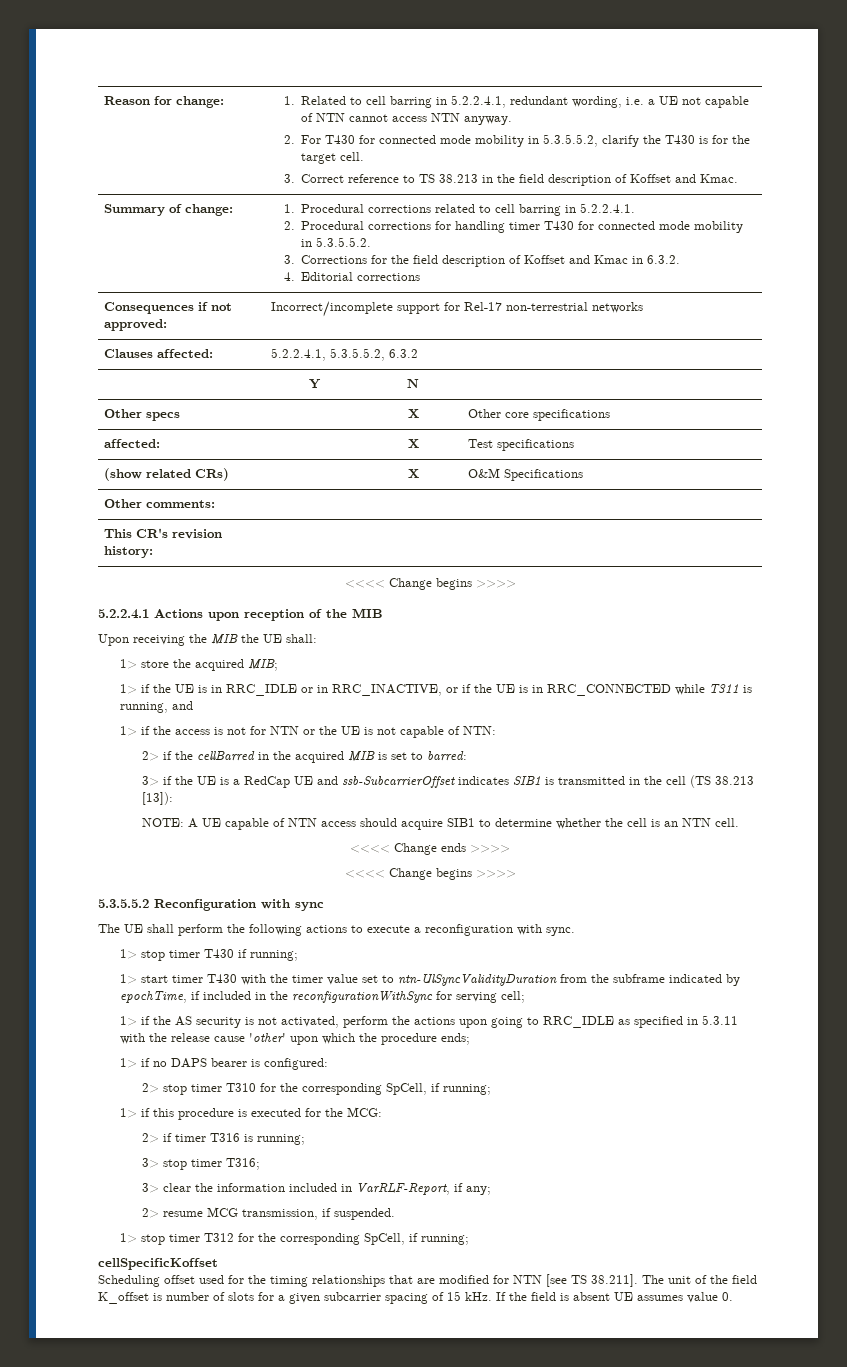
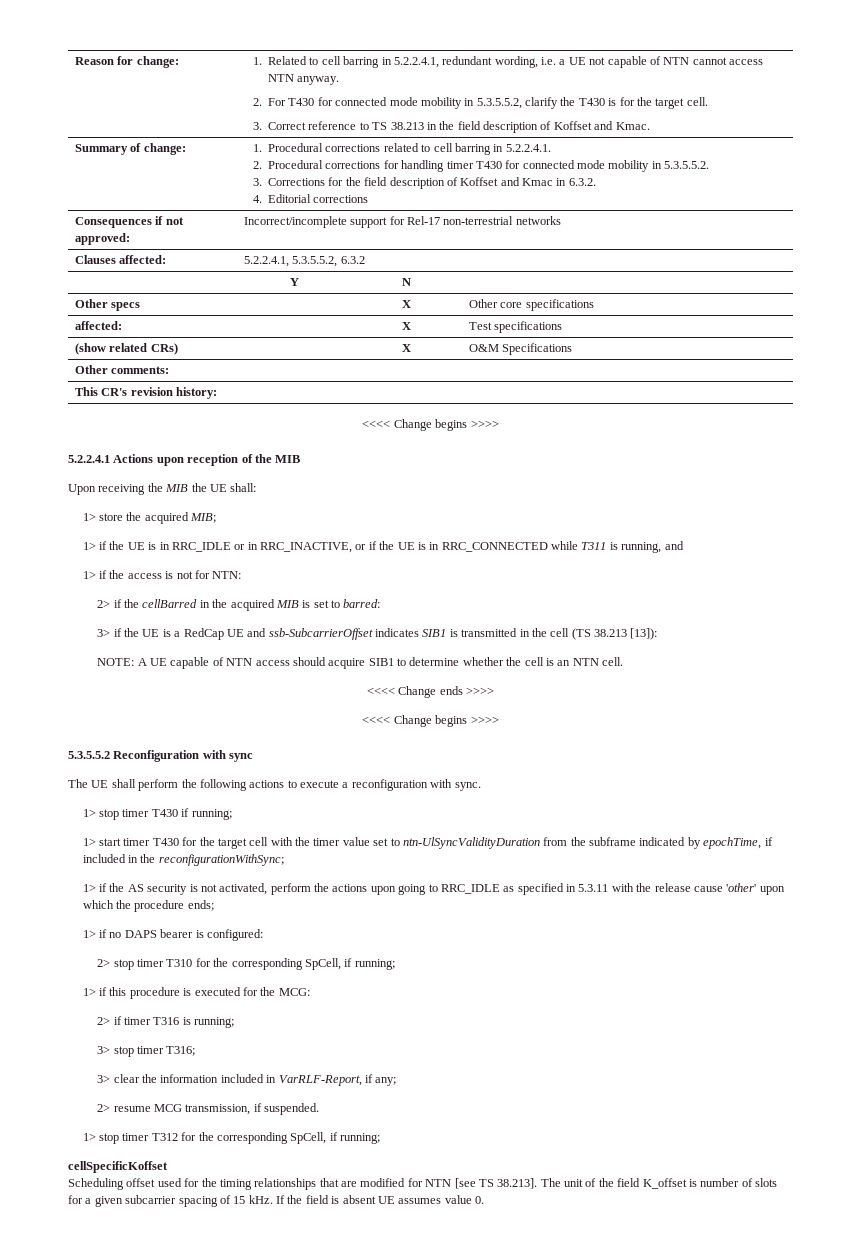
- 1> if the access is not for NTN or the UE is not capable of NTN:
+ 1> if the access is not for NTN:
- 1> start timer T430 with the timer value set to ntn-UlSyncValidityDuration from the subframe indicated by epochTime, if included in the reconfigurationWithSync for serving cell;
+ 1> start timer T430 for the target cell with the timer value set to ntn-UlSyncValidityDuration from the subframe indicated by epochTime, if included in the reconfigurationWithSync;
- Scheduling offset used for the timing relationships that are modified for NTN [see TS 38.211]. The unit of the field K_offset is number of slots for a given subcarrier spacing of 15 kHz.
+ Scheduling offset used for the timing relationships that are modified for NTN [see TS 38.213]. The unit of the field K_offset is number of slots for a given subcarrier spacing of 15 kHz.

